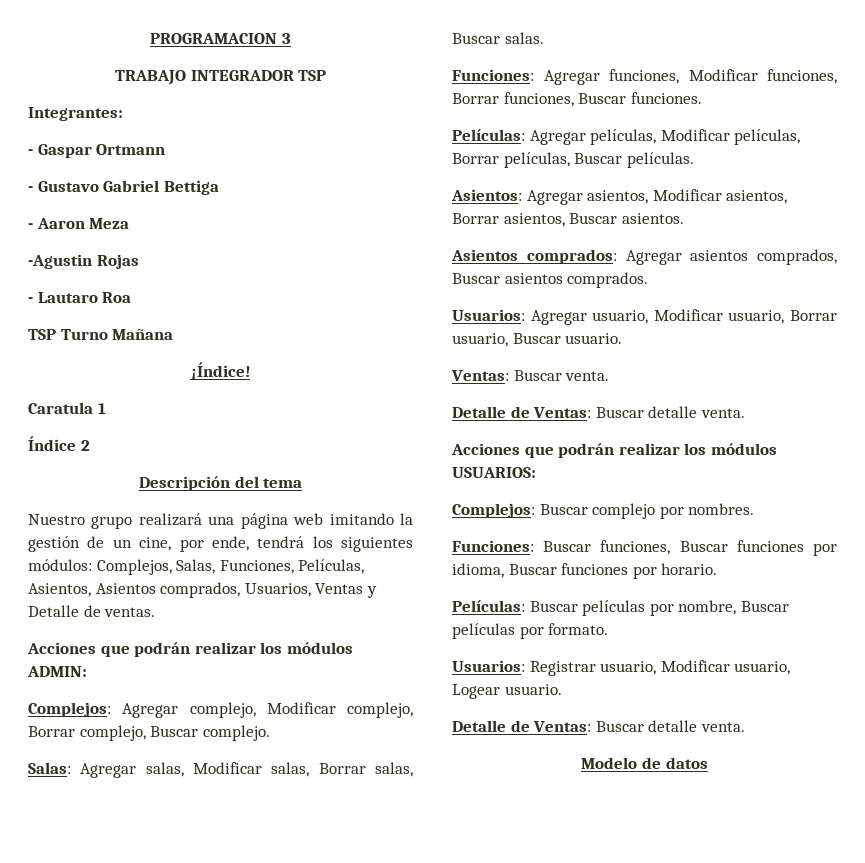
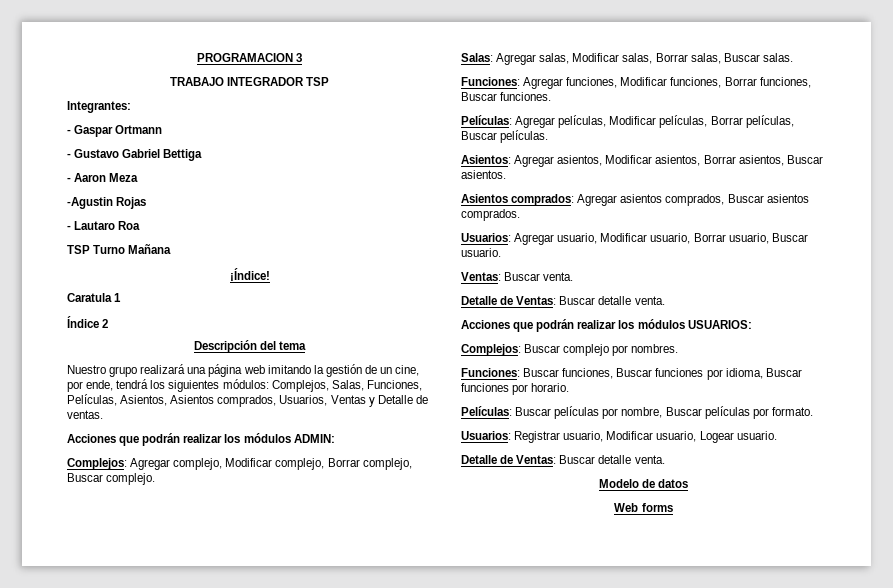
+ Web forms

